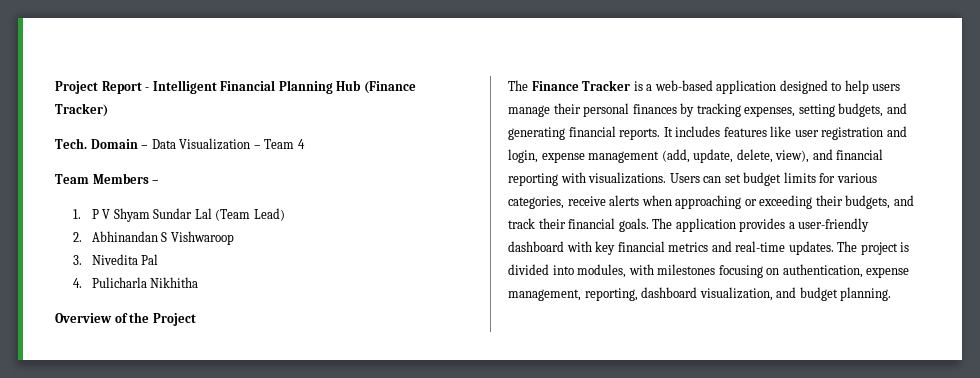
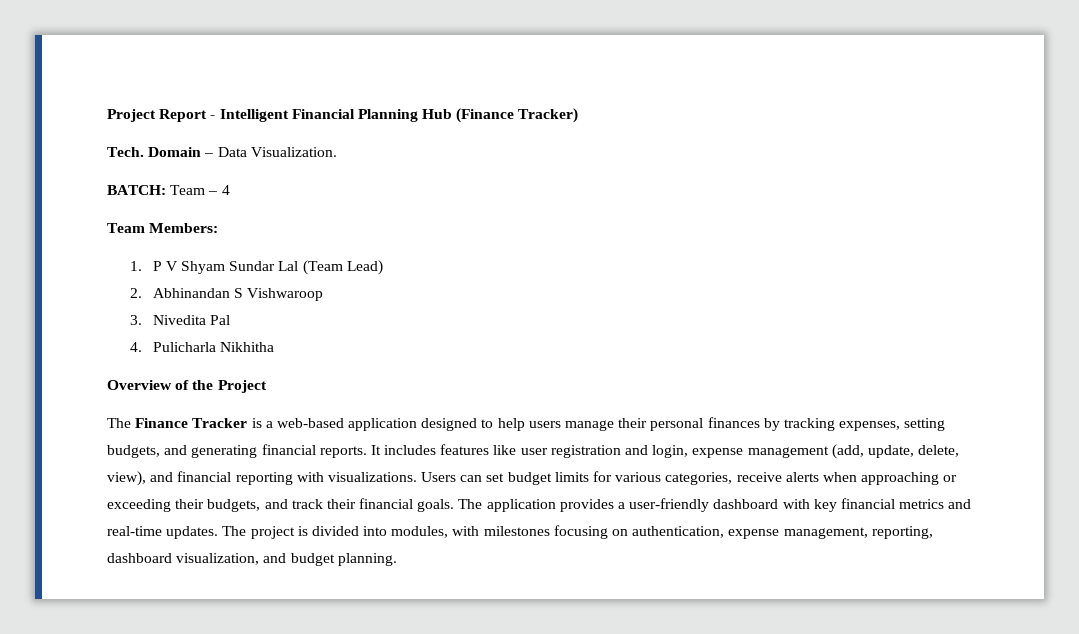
- Domain – Data Visualization – Team 4
+ Domain – Data Visualization.
+ BATCH: Team – 4
- Team Members –
+ Team Members:

